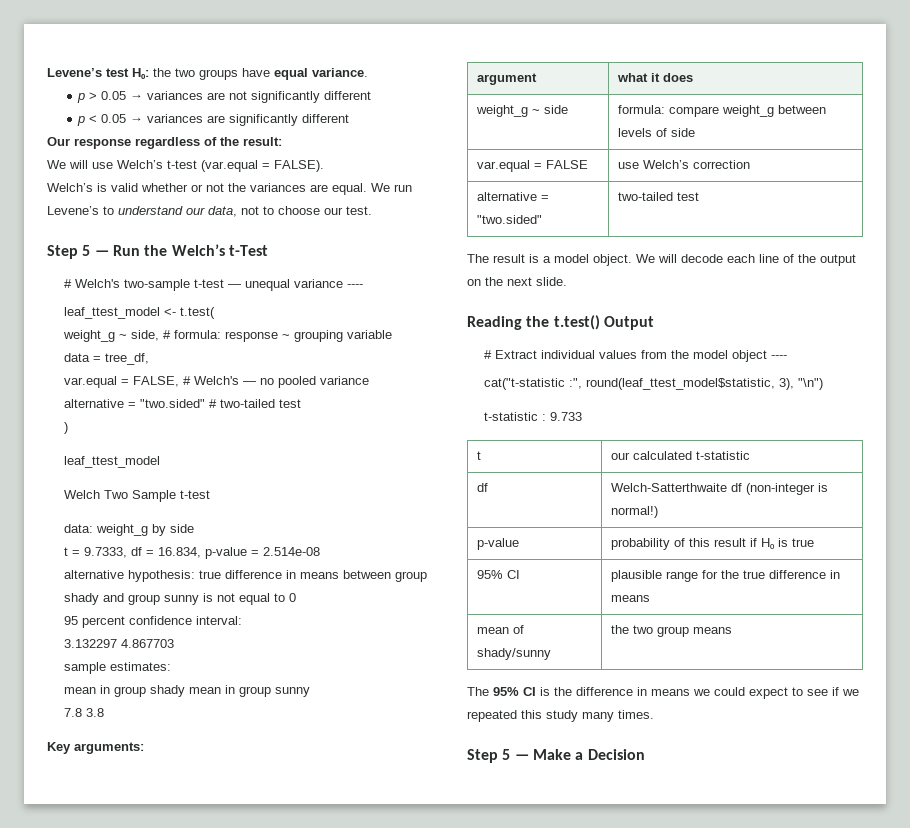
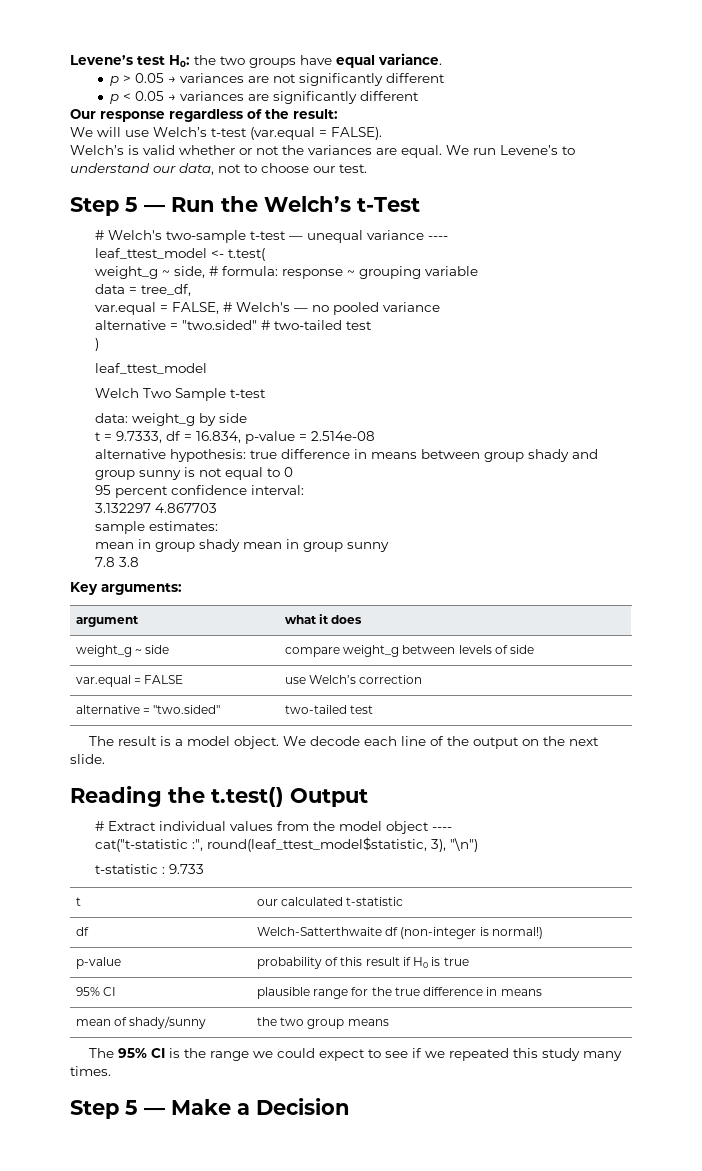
- weight_g ~ side | formula: compare weight_g between levels of side
+ weight_g ~ side | compare weight_g between levels of side
- We will decode each line of the output on the next slide.
+ We decode each line of the output on the next slide.
- The 95% CI is the difference in means we could expect to see if we repeated this study many times.
+ The 95% CI is the range we could expect to see if we repeated this study many times.

